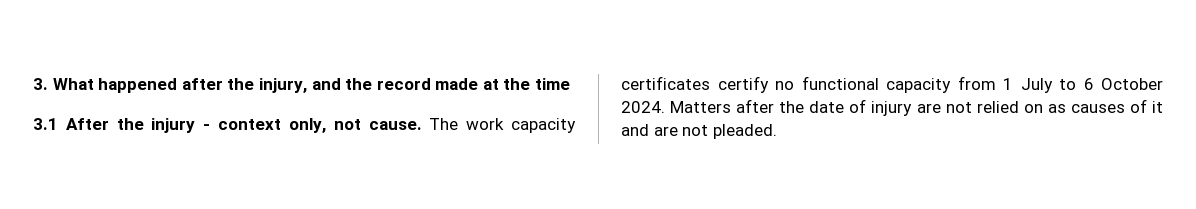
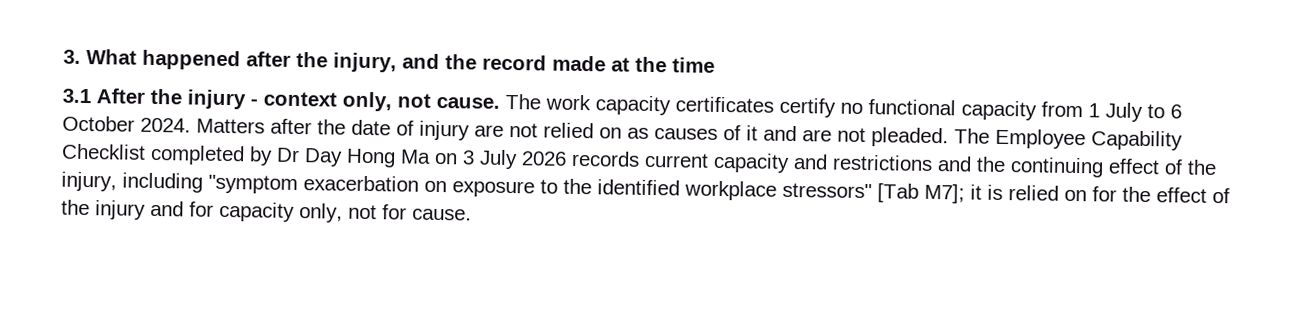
+ The Employee Capability Checklist completed by Dr Day Hong Ma on 3 July 2026 records current capacity and restrictions and the continuing effect of the injury, including "symptom exacerbation on exposure to the identified workplace stressors" [Tab M7]; it is relied on for the effect of the injury and for capacity only, not for cause.

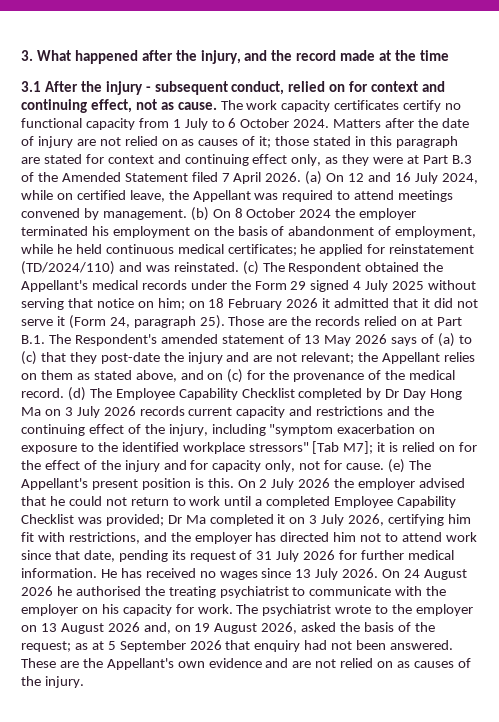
- 3.1 After the injury - context only, not cause.
+ 3.1 After the injury - subsequent conduct, relied on for context and continuing effect, not as cause.
- Matters after the date of injury are not relied on as causes of it and are not pleaded. The Employee Capability Checklist completed by Dr Day Hong Ma on 3 July 2026 records current capacity and restrictions and the continuing effect of the injury, including "symptom exacerbation on exposure to the identified workplace stressors" [Tab M7];
+ Matters after the date of injury are not relied on as causes of it; those stated in this paragraph are stated for context and continuing effect only, as they were at Part B.3 of the Amended Statement filed 7 April 2026. (a) On 12 and 16 July 2024, while on certified leave, the Appellant was required to attend meetings convened by management. (b) On 8 October 2024 the employer terminated his employment on the basis of abandonment of employment, while he held continuous medical certificates; he applied for reinstatement (TD/2024/110) and was reinstated. (c) The Respondent obtained the Appellant's medical records under the Form 29 signed 4 July 2025 without serving that notice on him; on 18 February 2026 it admitted that it did not serve it (Form 24, paragraph 25). Those are the records relied on at Part B.1. The Respondent's amended statement of 13 May 2026 says of (a) to (c) that they post-date the injury and are not relevant; the Appellant relies on them as stated above, and on (c) for the provenance of the medical record. (d) The Employee Capability Checklist completed by Dr Day Hong Ma on 3 July 2026 records current capacity and restrictions and the continuing effect of the injury, including "symptom exacerbation on exposure to the identified workplace stressors" [Tab M7];
+ (e) The Appellant's present position is this. On 2 July 2026 the employer advised that he could not return to work until a completed Employee Capability Checklist was provided; Dr Ma completed it on 3 July 2026, certifying him fit with restrictions, and the employer has directed him not to attend work since that date, pending its request of 31 July 2026 for further medical information. He has received no wages since 13 July 2026. On 24 August 2026 he authorised the treating psychiatrist to communicate with the employer on his capacity for work. The psychiatrist wrote to the employer on 13 August 2026 and, on 19 August 2026, asked the basis of the request; as at 5 September 2026 that enquiry had not been answered. These are the Appellant's own evidence and are not relied on as causes of the injury.

